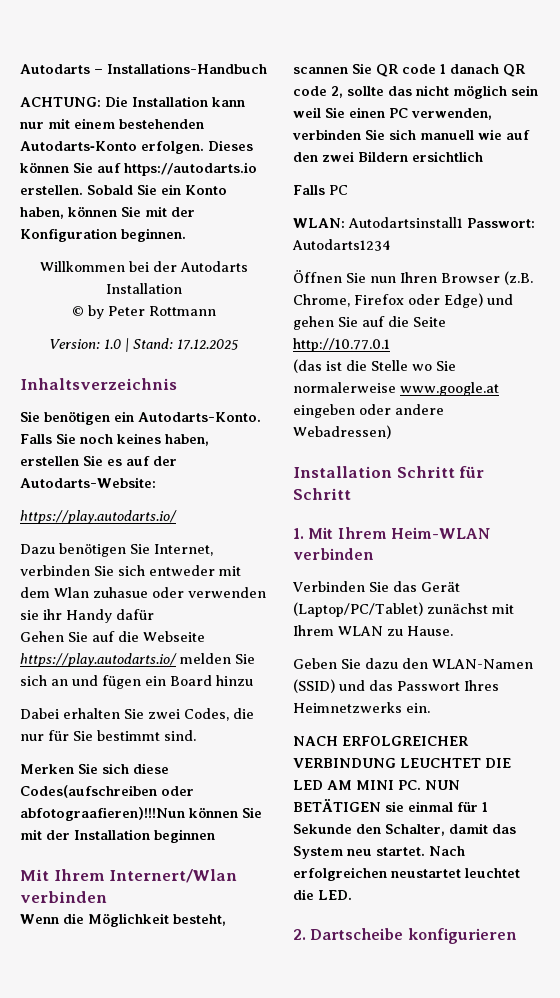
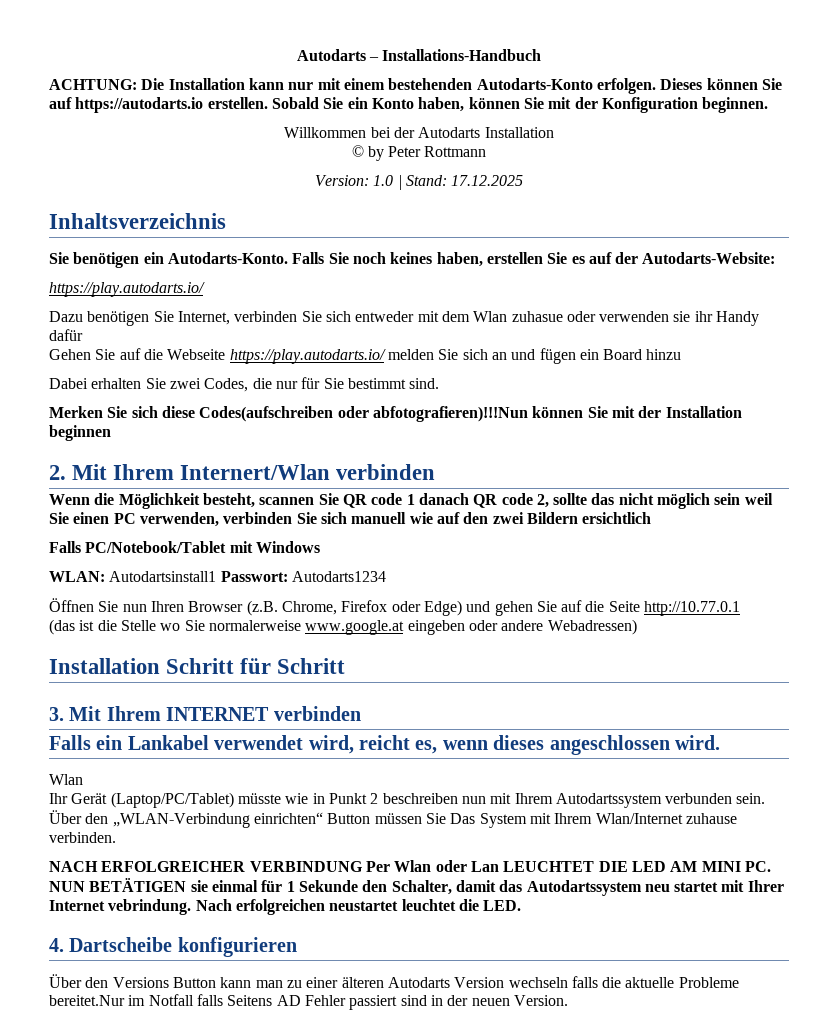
- Merken Sie sich diese Codes(aufschreiben oder abfotograafieren)!!!Nun können Sie mit der Installation beginnen
+ Merken Sie sich diese Codes(aufschreiben oder abfotografieren)!!!Nun können Sie mit der Installation beginnen
- Mit Ihrem Internert/Wlan verbinden
+ 2. Mit Ihrem Internert/Wlan verbinden
- Falls PC
+ Falls PC/Notebook/Tablet mit Windows
- 1. Mit Ihrem Heim-WLAN verbinden
- Verbinden Sie das Gerät (Laptop/PC/Tablet) zunächst mit Ihrem WLAN zu Hause.
- Geben Sie dazu den WLAN-Namen (SSID) und das Passwort Ihres Heimnetzwerks ein.
+ 3. Mit Ihrem INTERNET verbinden
+ Falls ein Lankabel verwendet wird, reicht es, wenn dieses angeschlossen wird.
+ Wlan
+ Ihr Gerät (Laptop/PC/Tablet) müsste wie in Punkt 2 beschreiben nun mit Ihrem Autodartssystem verbunden sein. Über den „WLAN-Verbindung einrichten“ Button müssen Sie Das System mit Ihrem Wlan/Internet zuhause verbinden.
- NACH ERFOLGREICHER VERBINDUNG LEUCHTET DIE LED AM MINI PC. NUN BETÄTIGEN sie einmal für 1 Sekunde den Schalter, damit das System neu startet.
+ NACH ERFOLGREICHER VERBINDUNG Per Wlan oder Lan LEUCHTET DIE LED AM MINI PC. NUN BETÄTIGEN sie einmal für 1 Sekunde den Schalter, damit das Autodartssystem neu startet mit Ihrer Internet vebrindung.
- 2. Dartscheibe konfigurieren
+ 4. Dartscheibe konfigurieren
+ Über den Versions Button kann man zu einer älteren Autodarts Version wechseln falls die aktuelle Probleme bereitet.Nur im Notfall falls Seitens AD Fehler passiert sind in der neuen Version.

